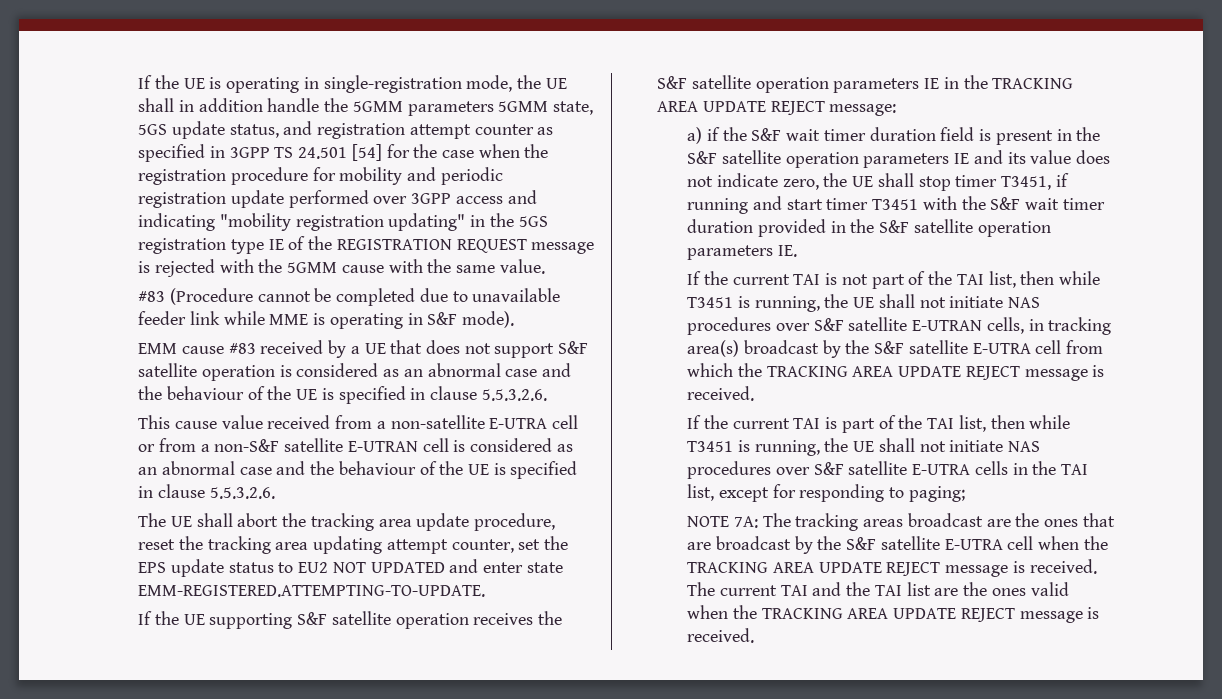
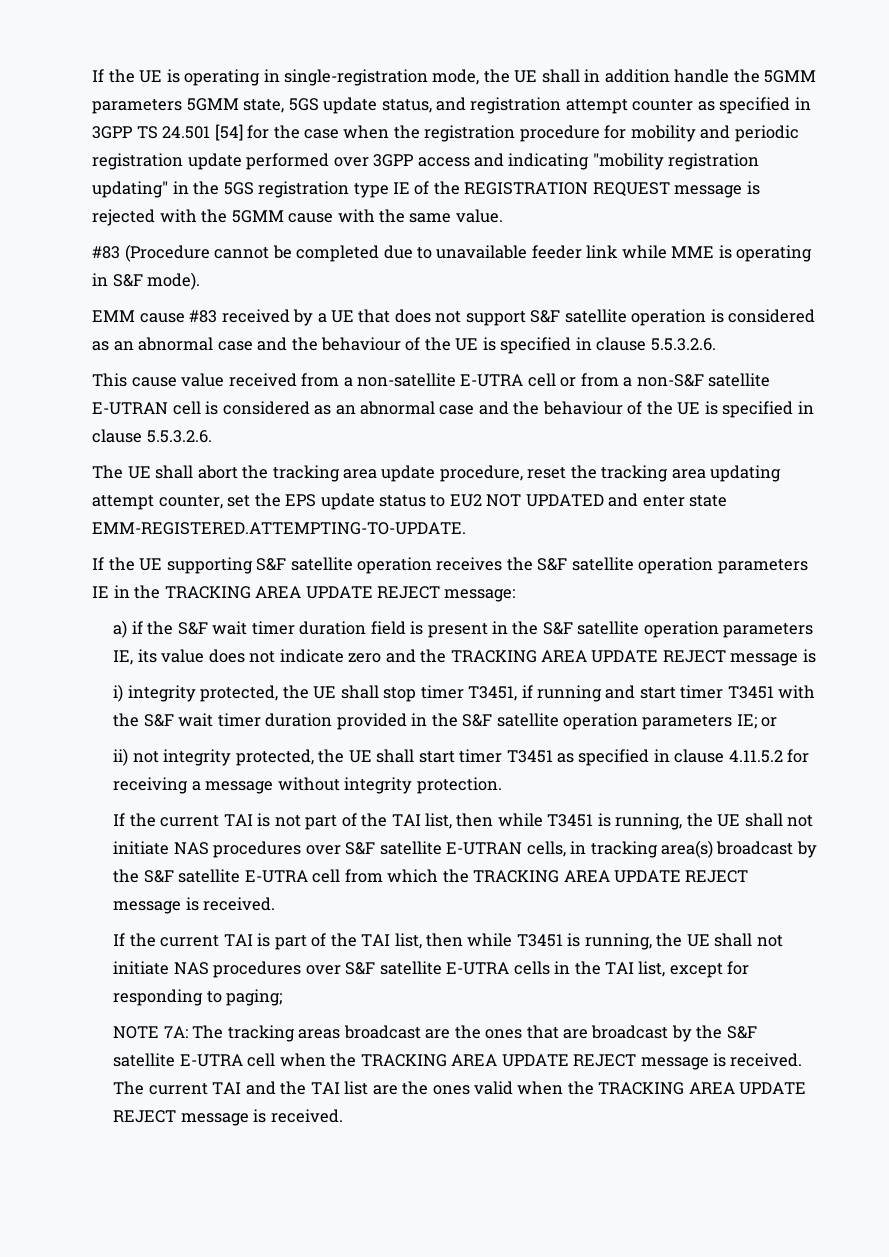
- a) if the S&F wait timer duration field is present in the S&F satellite operation parameters IE and its value does not indicate zero, the UE shall stop timer T3451, if running and start timer T3451 with the S&F wait timer duration provided in the S&F satellite operation parameters IE.
+ a) if the S&F wait timer duration field is present in the S&F satellite operation parameters IE, its value does not indicate zero and the TRACKING AREA UPDATE REJECT message is
+ i) integrity protected, the UE shall stop timer T3451, if running and start timer T3451 with the S&F wait timer duration provided in the S&F satellite operation parameters IE; or
+ ii) not integrity protected, the UE shall start timer T3451 as specified in clause 4.11.5.2 for receiving a message without integrity protection.

